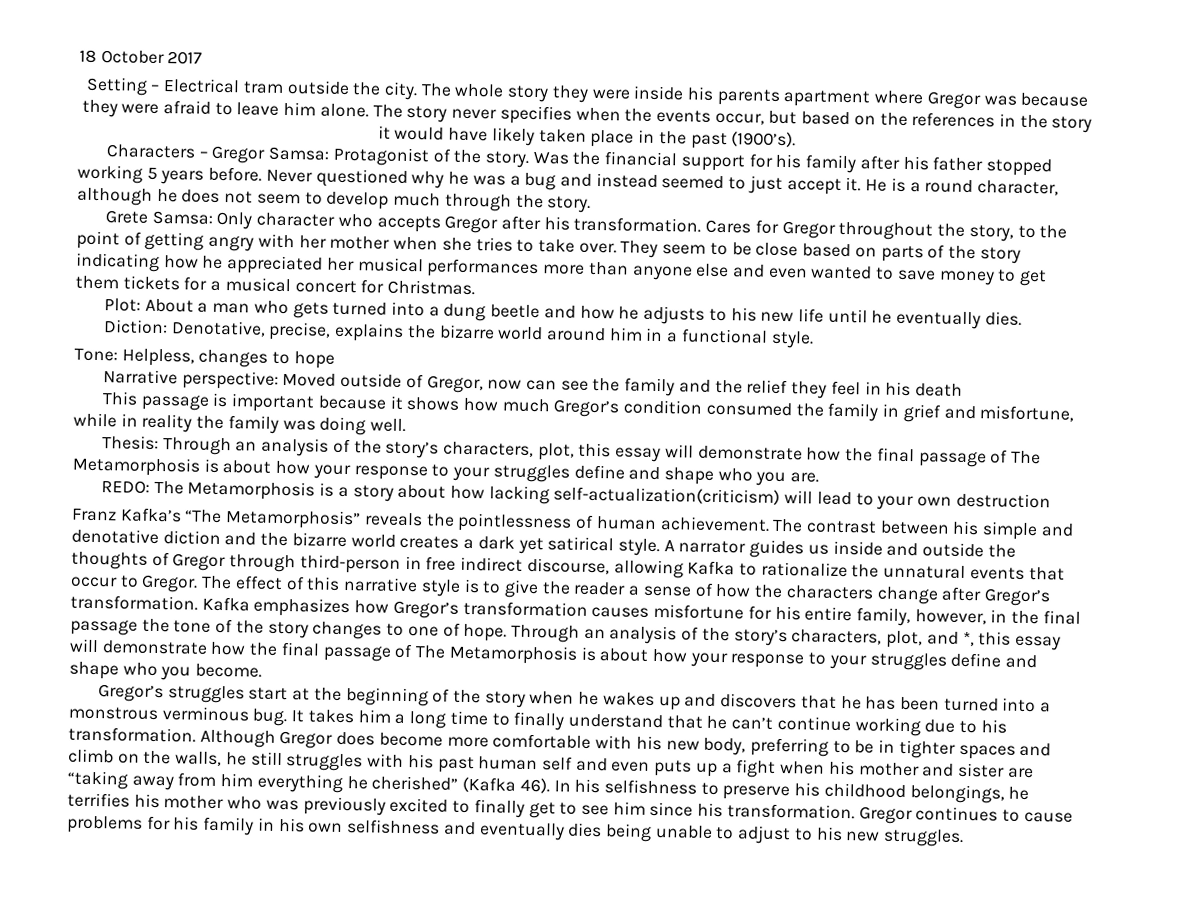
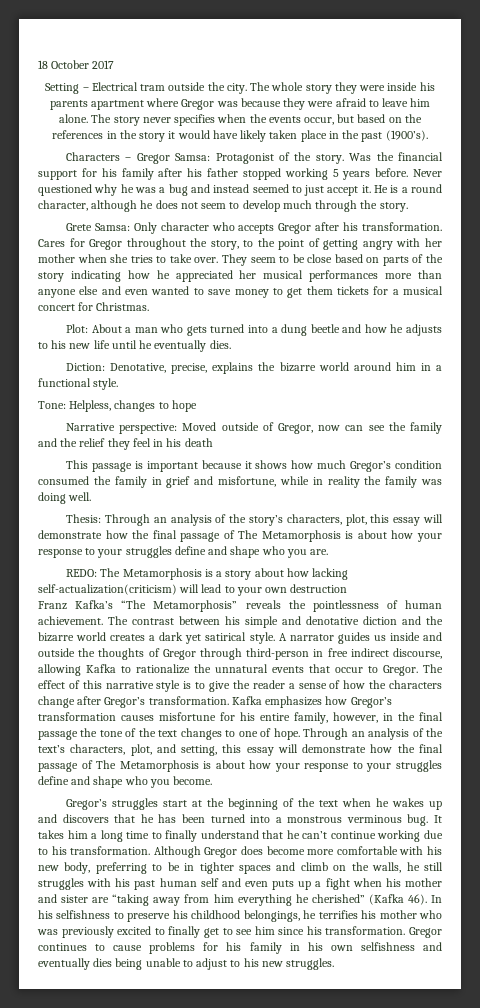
- Kafka emphasizes how Gregor’s transformation causes misfortune for his entire family, however, in the final passage the tone of the story changes to one of hope.
+ Kafka emphasizes how Gregor’s transformation causes misfortune for his entire family, however, in the final passage the tone of the text changes to one of hope.
- Through an analysis of the story’s characters, plot, and *, this essay will demonstrate how the final passage of The Metamorphosis is about how your response to your struggles define and shape who you become.
+ Through an analysis of the text’s characters, plot, and setting, this essay will demonstrate how the final passage of The Metamorphosis is about how your response to your struggles define and shape who you become.
- Gregor’s struggles start at the beginning of the story when he wakes up and discovers that he has been turned into a monstrous verminous bug.
+ Gregor’s struggles start at the beginning of the text when he wakes up and discovers that he has been turned into a monstrous verminous bug.

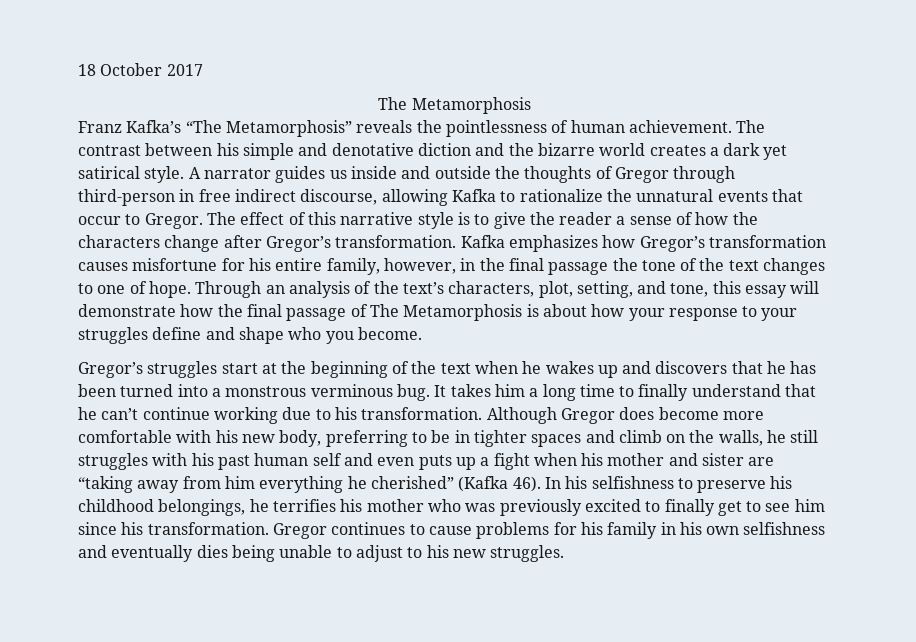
  18 October 2017
- Setting – Electrical tram outside the city. The whole story they were inside his parents apartment where Gregor was because they were afraid to leave him alone. The story never specifies when the events occur, but based on the references in the story it would have likely taken place in the past (1900’s).
- Characters – Gregor Samsa: Protagonist of the story. Was the financial support for his family after his father stopped working 5 years before. Never questioned why he was a bug and instead seemed to just accept it. He is a round character, although he does not seem to develop much through the story.
- Grete Samsa: Only character who accepts Gregor after his transformation. Cares for Gregor throughout the story, to the point of getting angry with her mother when she tries to take over. They seem to be close based on parts of the story indicating how he appreciated her musical performances more than anyone else and even wanted to save money to get them tickets for a musical concert for Christmas.
- Plot: About a man who gets turned into a dung beetle and how he adjusts to his new life until he eventually dies.
- Diction: Denotative, precise, explains the bizarre world around him in a functional style.
- Tone: Helpless, changes to hope
- Narrative perspective: Moved outside of Gregor, now can see the family and the relief they feel in his death
- This passage is important because it shows how much Gregor’s condition consumed the family in grief and misfortune, while in reality the family was doing well.
- Thesis: Through an analysis of the story’s characters, plot, this essay will demonstrate how the final passage of The Metamorphosis is about how your response to your struggles define and shape who you are.
- REDO: The Metamorphosis is a story about how lacking self-actualization(criticism) will lead to your own destruction
+ The Metamorphosis
- Through an analysis of the text’s characters, plot, and setting, this essay will demonstrate how the final passage of The Metamorphosis is about how your response to your struggles define and shape who you become.
+ Through an analysis of the text’s characters, plot, setting, and tone, this essay will demonstrate how the final passage of The Metamorphosis is about how your response to your struggles define and shape who you become.

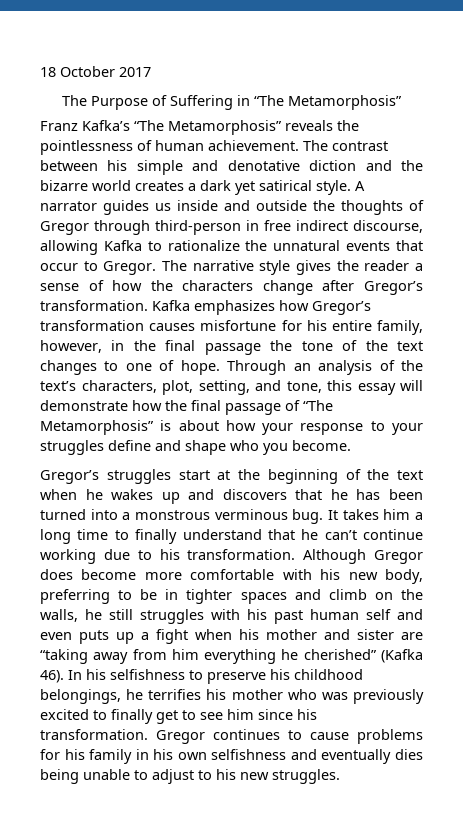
  18 October 2017
- The Metamorphosis
+ The Purpose of Suffering in “The Metamorphosis”
- The effect of this narrative style is to give the reader a sense of how the characters change after Gregor’s transformation.
+ The narrative style gives the reader a sense of how the characters change after Gregor’s transformation.
- Through an analysis of the text’s characters, plot, setting, and tone, this essay will demonstrate how the final passage of The Metamorphosis is about how your response to your struggles define and shape who you become.
+ Through an analysis of the text’s characters, plot, setting, and tone, this essay will demonstrate how the final passage of “The Metamorphosis” is about how your response to your struggles define and shape who you become.

